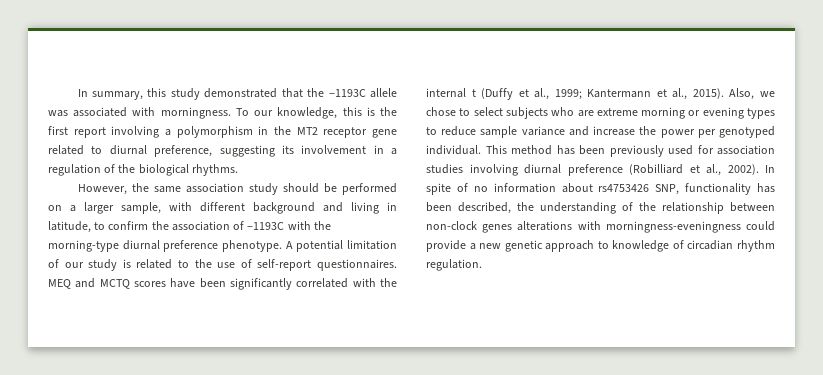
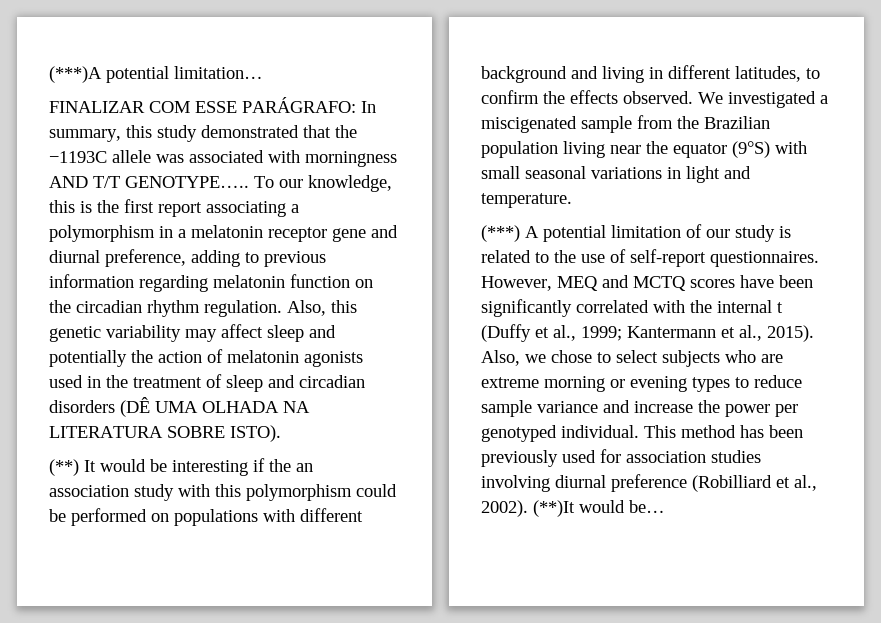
- In summary, this study demonstrated that the −1193C allele was associated with morningness.
+ (***)A potential limitation…
+ FINALIZAR COM ESSE PARÁGRAFO: In summary, this study demonstrated that the −1193C allele was associated with morningness AND T/T GENOTYPE…..
- To our knowledge, this is the first report involving a polymorphism in the MT2 receptor gene related to diurnal preference, suggesting its involvement in a regulation of the biological rhythms.
- However, the same association study should be performed on a larger sample, with different background and living in latitude, to confirm the association of −1193C with the morning-type diurnal preference phenotype. A potential limitation of our study is related to the use of self-report questionnaires.
+ To our knowledge, this is the first report associating a polymorphism in a melatonin receptor gene and diurnal preference, adding to previous information regarding melatonin function on the circadian rhythm regulation. Also, this genetic variability may affect sleep and potentially the action of melatonin agonists used in the treatment of sleep and circadian disorders (DÊ UMA OLHADA NA LITERATURA SOBRE ISTO).
+ (**) It would be interesting if the an association study with this polymorphism could be performed on populations with different background and living in different latitudes, to confirm the effects observed. We investigated a miscigenated sample from the Brazilian population living near the equator (9°S) with small seasonal variations in light and temperature.
+ (***) A potential limitation of our study is related to the use of self-report questionnaires.
- MEQ and MCTQ scores have been significantly correlated with the internal t (Duffy et al., 1999; Kantermann et al., 2015).
+ However, MEQ and MCTQ scores have been significantly correlated with the internal t (Duffy et al., 1999; Kantermann et al., 2015).
- In spite of no information about rs4753426 SNP, functionality has been described, the understanding of the relationship between non-clock genes alterations with morningness-eveningness could provide a new genetic approach to knowledge of circadian rhythm regulation.
+ (**)It would be…

